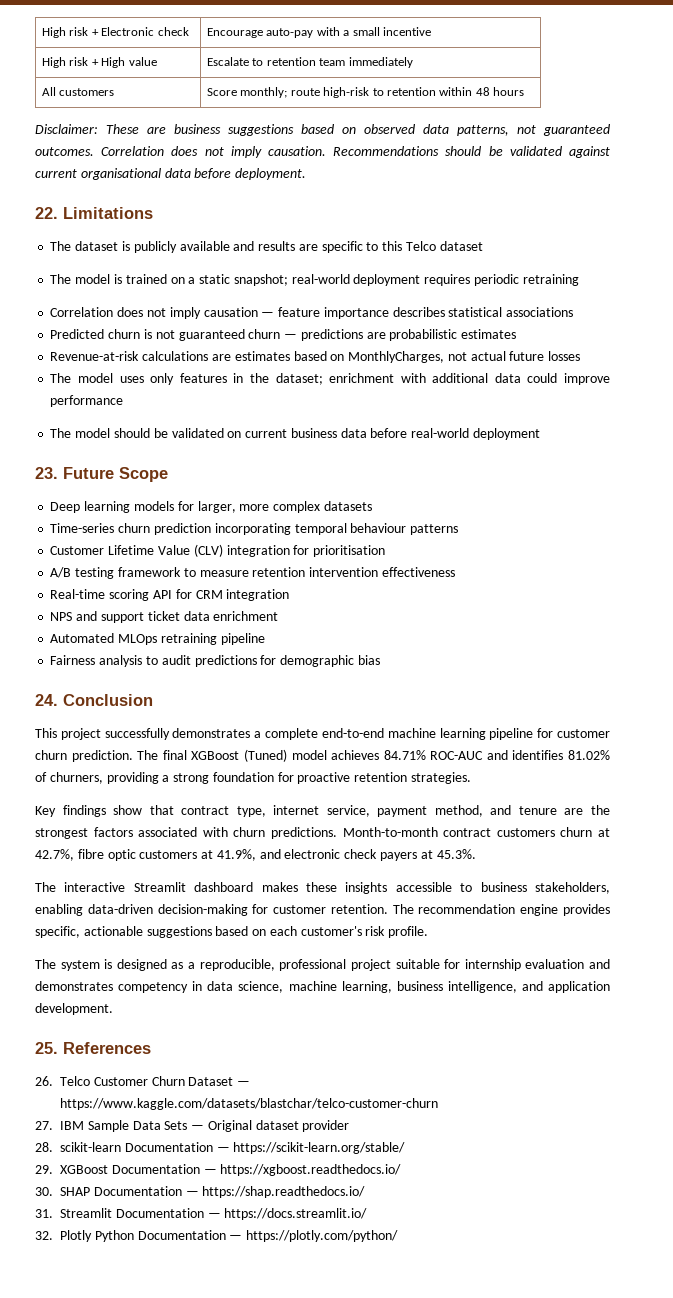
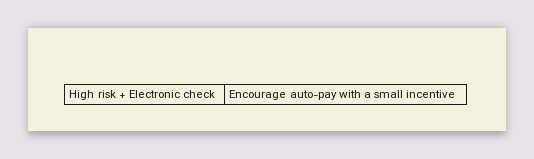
- High risk + High value | Escalate to retention team immediately
- All customers | Score monthly; route high-risk to retention within 48 hours
- Disclaimer: These are business suggestions based on observed data patterns, not guaranteed outcomes. Correlation does not imply causation. Recommendations should be validated against current organisational data before deployment.
- 22. Limitations
- The dataset is publicly available and results are specific to this Telco dataset
- The model is trained on a static snapshot; real-world deployment requires periodic retraining
- Correlation does not imply causation — feature importance describes statistical associations
- Predicted churn is not guaranteed churn — predictions are probabilistic estimates
- Revenue-at-risk calculations are estimates based on MonthlyCharges, not actual future losses
- The model uses only features in the dataset; enrichment with additional data could improve performance
- The model should be validated on current business data before real-world deployment
- 23. Future Scope
- Deep learning models for larger, more complex datasets
- Time-series churn prediction incorporating temporal behaviour patterns
- Customer Lifetime Value (CLV) integration for prioritisation
- A/B testing framework to measure retention intervention effectiveness
- Real-time scoring API for CRM integration
- NPS and support ticket data enrichment
- Automated MLOps retraining pipeline
- Fairness analysis to audit predictions for demographic bias
- 24. Conclusion
- This project successfully demonstrates a complete end-to-end machine learning pipeline for customer churn prediction. The final XGBoost (Tuned) model achieves 84.71% ROC-AUC and identifies 81.02% of churners, providing a strong foundation for proactive retention strategies.
- Key findings show that contract type, internet service, payment method, and tenure are the strongest factors associated with churn predictions. Month-to-month contract customers churn at 42.7%, fibre optic customers at 41.9%, and electronic check payers at 45.3%.
- The interactive Streamlit dashboard makes these insights accessible to business stakeholders, enabling data-driven decision-making for customer retention. The recommendation engine provides specific, actionable suggestions based on each customer's risk profile.
- The system is designed as a reproducible, professional project suitable for internship evaluation and demonstrates competency in data science, machine learning, business intelligence, and application development.
- 25. References
- 26. Telco Customer Churn Dataset — https://www.kaggle.com/datasets/blastchar/telco-customer-churn
- 27. IBM Sample Data Sets — Original dataset provider
- 28. scikit-learn Documentation — https://scikit-learn.org/stable/
- 29. XGBoost Documentation — https://xgboost.readthedocs.io/
- 30. SHAP Documentation — https://shap.readthedocs.io/
- 31. Streamlit Documentation — https://docs.streamlit.io/
- 32. Plotly Python Documentation — https://plotly.com/python/

